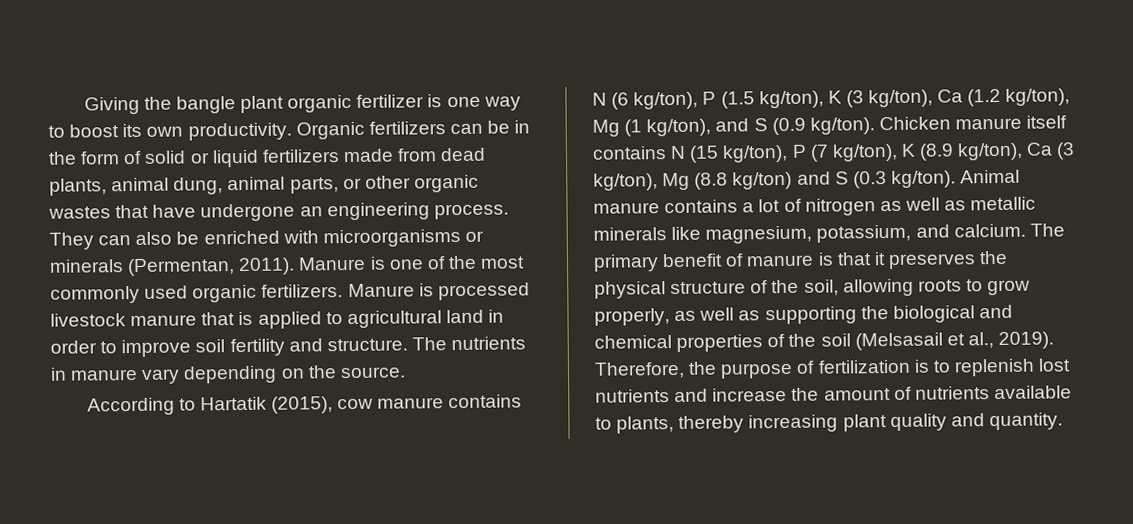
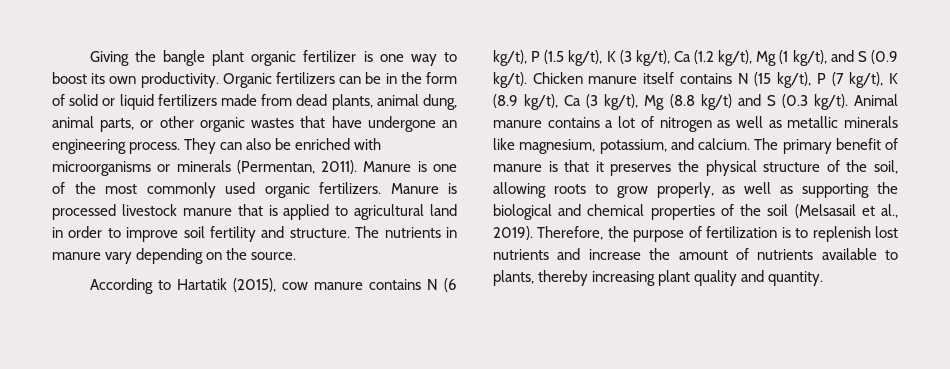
- According to Hartatik (2015), cow manure contains N (6 kg/ton), P (1.5 kg/ton), K (3 kg/ton), Ca (1.2 kg/ton), Mg (1 kg/ton), and S (0.9 kg/ton).
+ According to Hartatik (2015), cow manure contains N (6 kg/t), P (1.5 kg/t), K (3 kg/t), Ca (1.2 kg/t), Mg (1 kg/t), and S (0.9 kg/t).
- Chicken manure itself contains N (15 kg/ton), P (7 kg/ton), K (8.9 kg/ton), Ca (3 kg/ton), Mg (8.8 kg/ton) and S (0.3 kg/ton).
+ Chicken manure itself contains N (15 kg/t), P (7 kg/t), K (8.9 kg/t), Ca (3 kg/t), Mg (8.8 kg/t) and S (0.3 kg/t).

